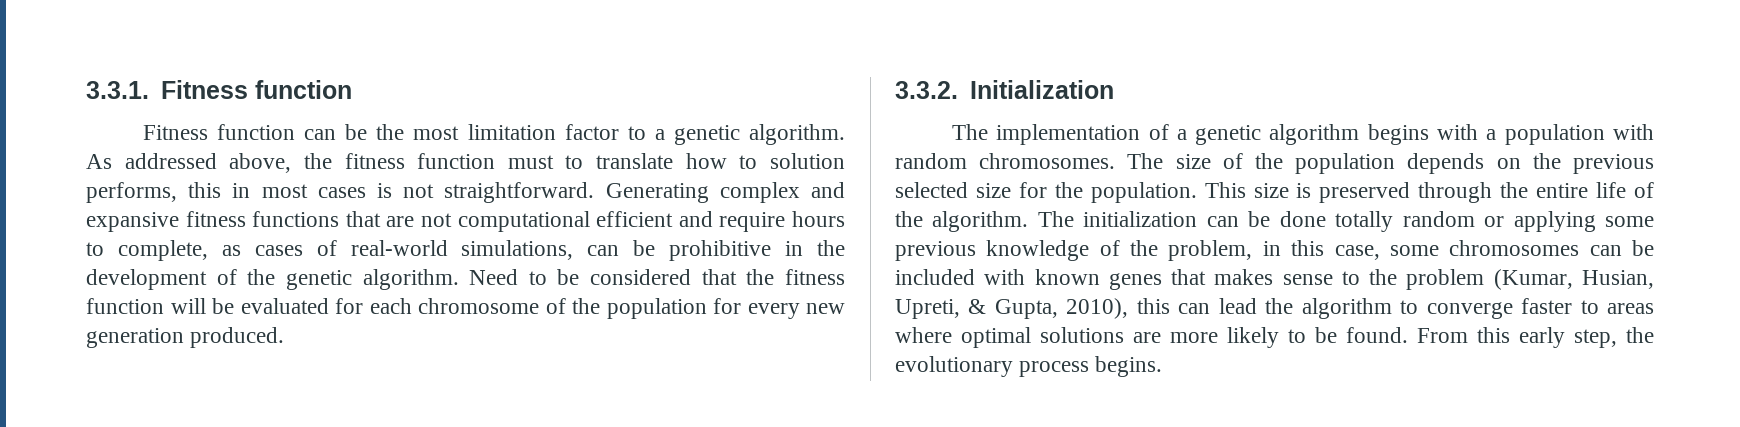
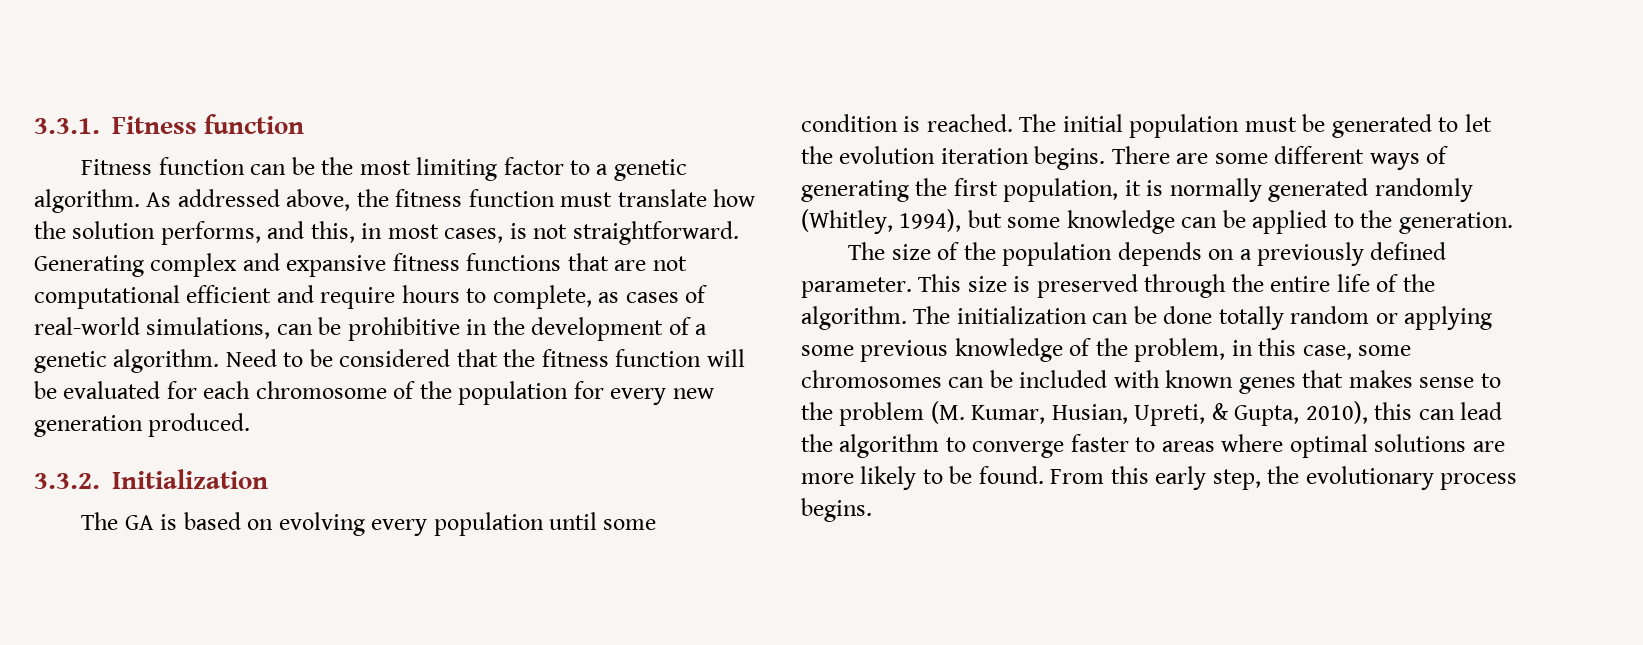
- Fitness function can be the most limitation factor to a genetic algorithm.
+ Fitness function can be the most limiting factor to a genetic algorithm.
- As addressed above, the fitness function must to translate how to solution performs, this in most cases is not straightforward.
+ As addressed above, the fitness function must translate how the solution performs, and this, in most cases, is not straightforward.
- Generating complex and expansive fitness functions that are not computational efficient and require hours to complete, as cases of real-world simulations, can be prohibitive in the development of the genetic algorithm.
+ Generating complex and expansive fitness functions that are not computational efficient and require hours to complete, as cases of real-world simulations, can be prohibitive in the development of a genetic algorithm.
- The implementation of a genetic algorithm begins with a population with random chromosomes. The size of the population depends on the previous selected size for the population.
+ The GA is based on evolving every population until some condition is reached. The initial population must be generated to let the evolution iteration begins. There are some different ways of generating the first population, it is normally generated randomly (Whitley, 1994), but some knowledge can be applied to the generation.
+ The size of the population depends on a previously defined parameter.
- The initialization can be done totally random or applying some previous knowledge of the problem, in this case, some chromosomes can be included with known genes that makes sense to the problem (Kumar, Husian, Upreti, & Gupta, 2010), this can lead the algorithm to converge faster to areas where optimal solutions are more likely to be found.
+ The initialization can be done totally random or applying some previous knowledge of the problem, in this case, some chromosomes can be included with known genes that makes sense to the problem (M. Kumar, Husian, Upreti, & Gupta, 2010), this can lead the algorithm to converge faster to areas where optimal solutions are more likely to be found.

